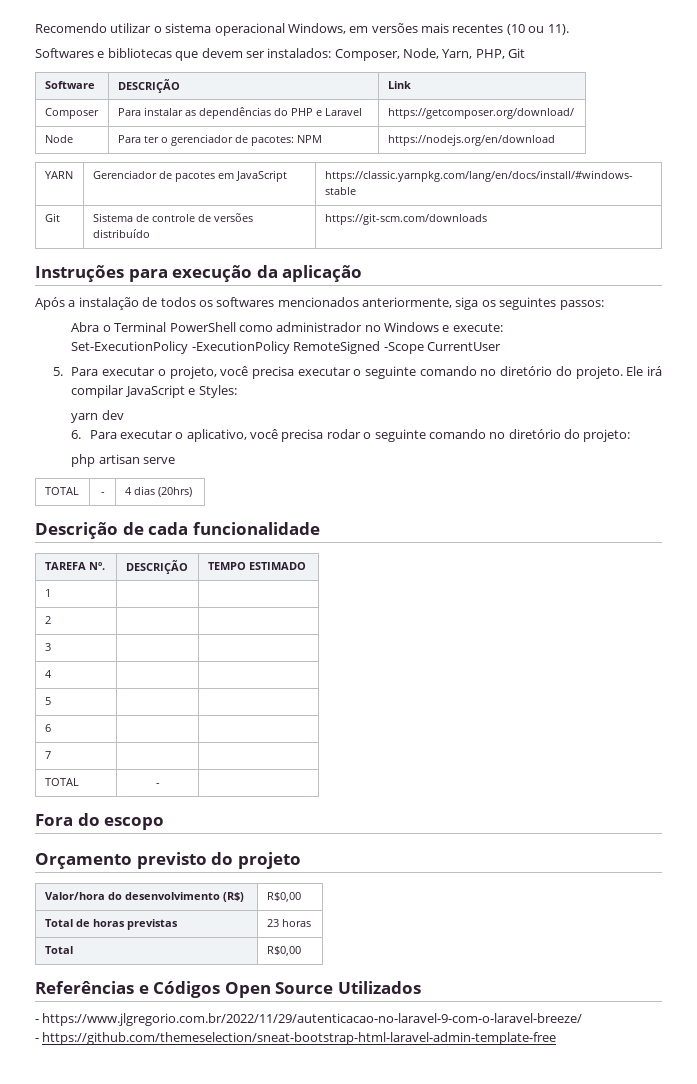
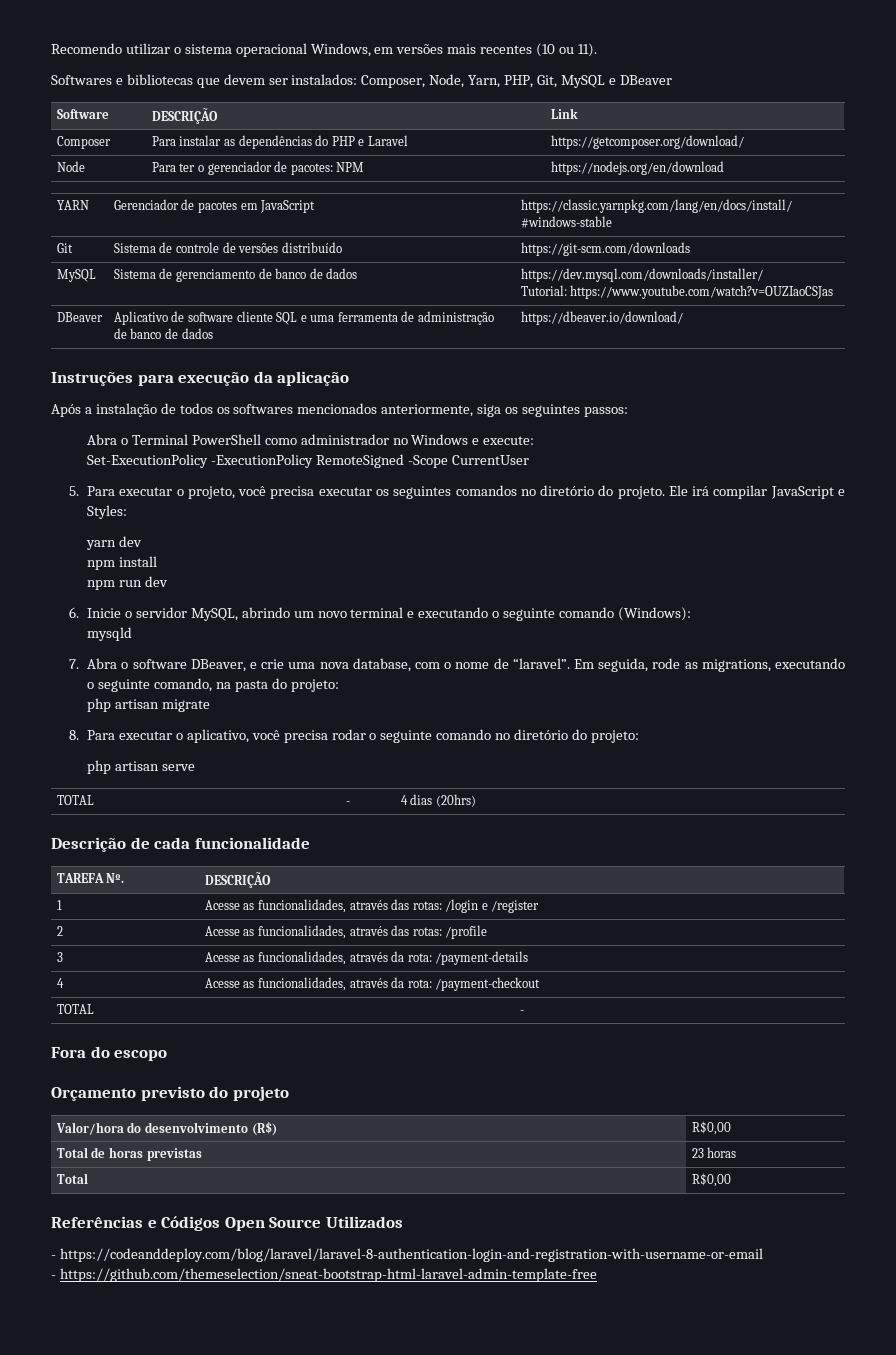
- Softwares e bibliotecas que devem ser instalados: Composer, Node, Yarn, PHP, Git
+ Softwares e bibliotecas que devem ser instalados: Composer, Node, Yarn, PHP, Git, MySQL e DBeaver
+ MySQL | Sistema de gerenciamento de banco de dados | https://dev.mysql.com/downloads/installer/
+ Tutorial: https://www.youtube.com/watch?v=OUZIaoCSJas
+ DBeaver | Aplicativo de software cliente SQL e uma ferramenta de administração de banco de dados | https://dbeaver.io/download/
- 5. Para executar o projeto, você precisa executar o seguinte comando no diretório do projeto.
+ 5. Para executar o projeto, você precisa executar os seguintes comandos no diretório do projeto.
- 6. Para executar o aplicativo, você precisa rodar o seguinte comando no diretório do projeto:
+ npm install
+ npm run dev
+ 6. Inicie o servidor MySQL, abrindo um novo terminal e executando o seguinte comando (Windows):
+ mysqld
+ 7. Abra o software DBeaver, e crie uma nova database, com o nome de “laravel”. Em seguida, rode as migrations, executando o seguinte comando, na pasta do projeto:
+ php artisan migrate
+ 8. Para executar o aplicativo, você precisa rodar o seguinte comando no diretório do projeto:
- TAREFA Nº. | DESCRIÇÃO | TEMPO ESTIMADO
- 1 | |
- 2 | |
- 3 | |
- 4 | |
- 5 | |
- 6 | |
- 7 | |
- TOTAL | - |
+ TAREFA Nº. | DESCRIÇÃO
+ 1 | Acesse as funcionalidades, através das rotas: /login e /register
+ 2 | Acesse as funcionalidades, através das rotas: /profile
+ 3 | Acesse as funcionalidades, através da rota: /payment-details
+ 4 | Acesse as funcionalidades, através da rota: /payment-checkout
+ TOTAL | -
- - https://www.jlgregorio.com.br/2022/11/29/autenticacao-no-laravel-9-com-o-laravel-breeze/
+ - https://codeanddeploy.com/blog/laravel/laravel-8-authentication-login-and-registration-with-username-or-email

